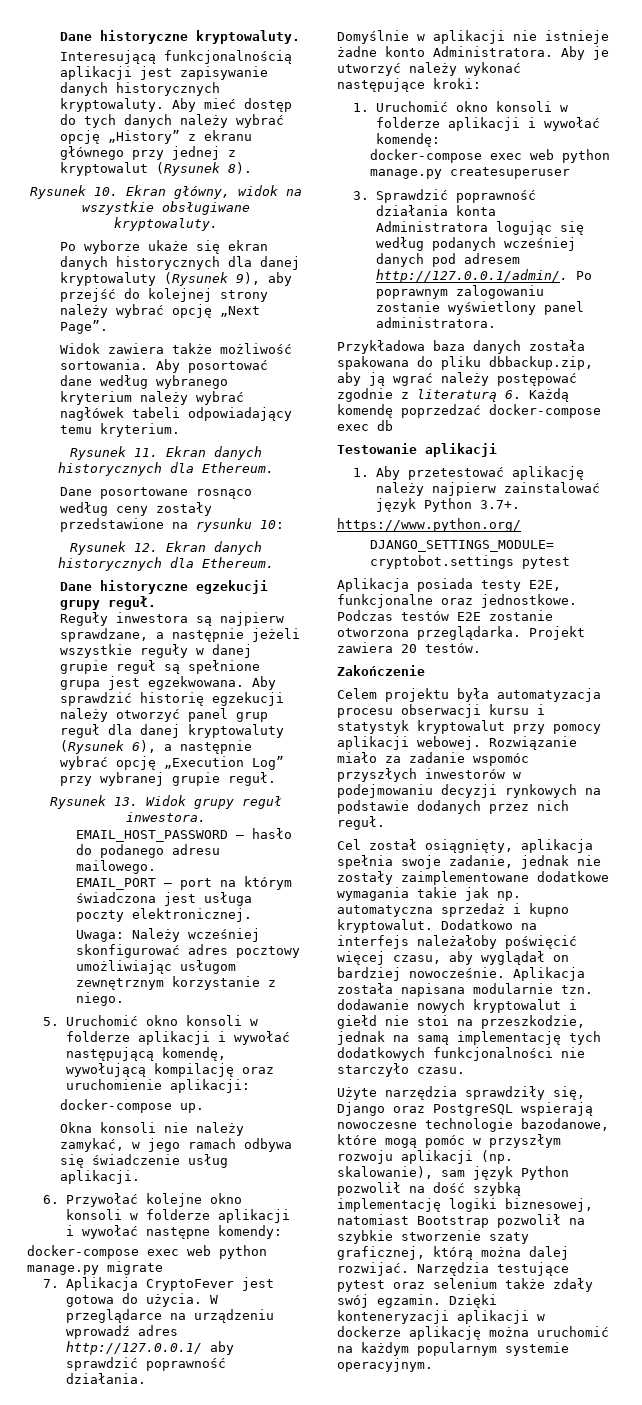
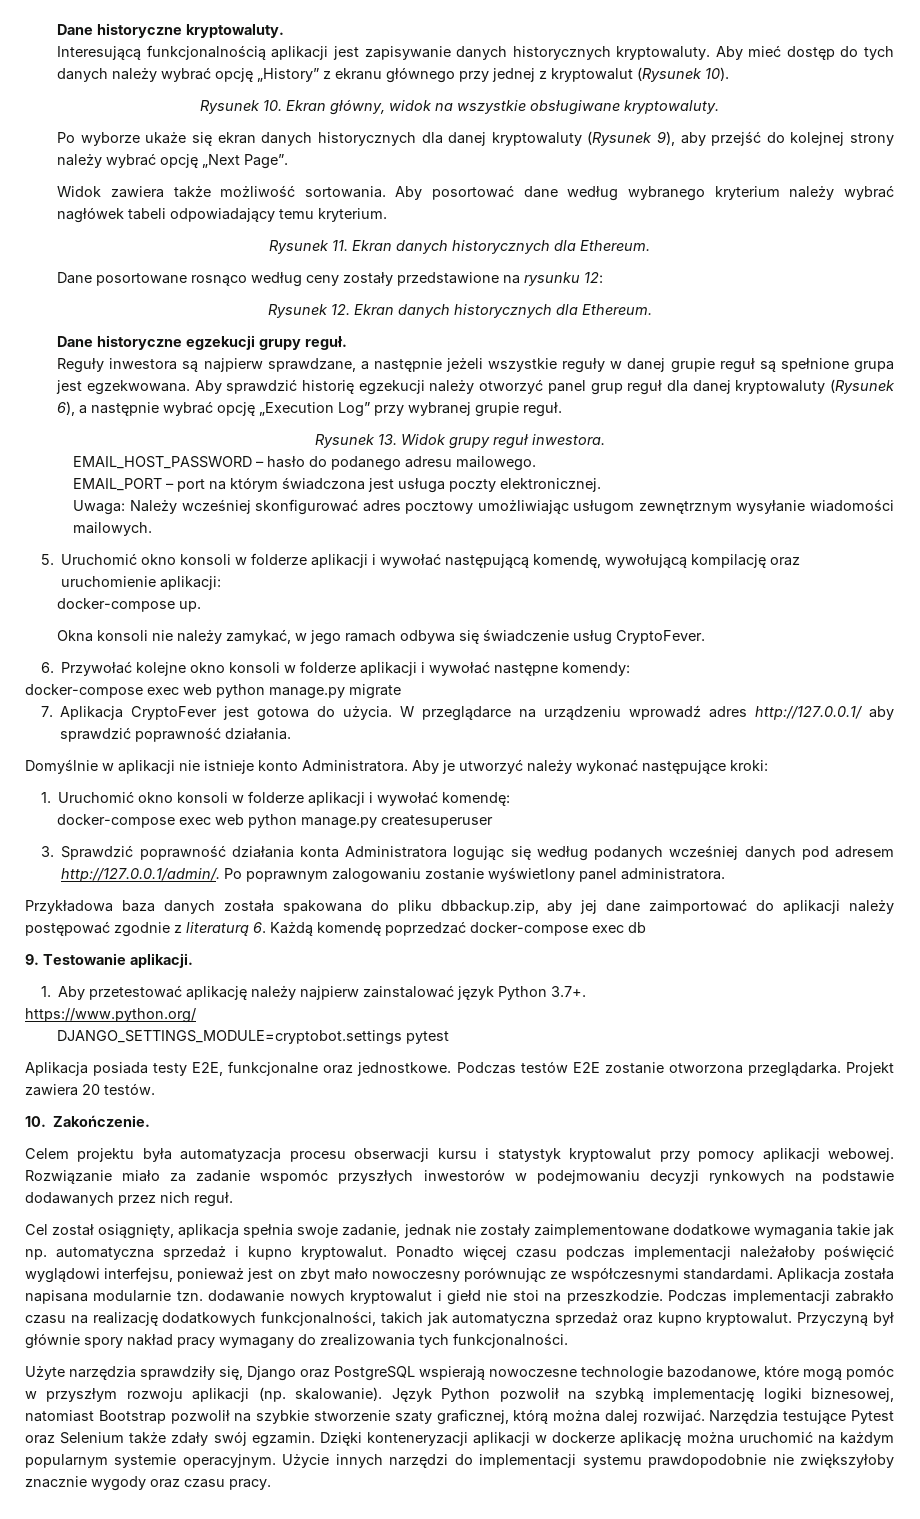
- Aby mieć dostęp do tych danych należy wybrać opcję „History” z ekranu głównego przy jednej z kryptowalut (Rysunek 8).
+ Aby mieć dostęp do tych danych należy wybrać opcję „History” z ekranu głównego przy jednej z kryptowalut (Rysunek 10).
- Dane posortowane rosnąco według ceny zostały przedstawione na rysunku 10:
+ Dane posortowane rosnąco według ceny zostały przedstawione na rysunku 12:
- Uwaga: Należy wcześniej skonfigurować adres pocztowy umożliwiając usługom zewnętrznym korzystanie z niego.
+ Uwaga: Należy wcześniej skonfigurować adres pocztowy umożliwiając usługom zewnętrznym wysyłanie wiadomości mailowych.
- Okna konsoli nie należy zamykać, w jego ramach odbywa się świadczenie usług aplikacji.
+ Okna konsoli nie należy zamykać, w jego ramach odbywa się świadczenie usług CryptoFever.
- Domyślnie w aplikacji nie istnieje żadne konto Administratora.
+ Domyślnie w aplikacji nie istnieje konto Administratora.
- Przykładowa baza danych została spakowana do pliku dbbackup.zip, aby ją wgrać należy postępować zgodnie z literaturą 6. Każdą komendę poprzedzać docker-compose exec db
+ Przykładowa baza danych została spakowana do pliku dbbackup.zip, aby jej dane zaimportować do aplikacji należy postępować zgodnie z literaturą 6. Każdą komendę poprzedzać docker-compose exec db
- Testowanie aplikacji
+ 9. Testowanie aplikacji.
- Zakończenie
+ 10. Zakończenie.
- Rozwiązanie miało za zadanie wspomóc przyszłych inwestorów w podejmowaniu decyzji rynkowych na podstawie dodanych przez nich reguł.
+ Rozwiązanie miało za zadanie wspomóc przyszłych inwestorów w podejmowaniu decyzji rynkowych na podstawie dodawanych przez nich reguł.
- Dodatkowo na interfejs należałoby poświęcić więcej czasu, aby wyglądał on bardziej nowocześnie.
+ Ponadto więcej czasu podczas implementacji należałoby poświęcić wyglądowi interfejsu, ponieważ jest on zbyt mało nowoczesny porównując ze współczesnymi standardami.
- Aplikacja została napisana modularnie tzn. dodawanie nowych kryptowalut i giełd nie stoi na przeszkodzie, jednak na samą implementację tych dodatkowych funkcjonalności nie starczyło czasu.
+ Aplikacja została napisana modularnie tzn. dodawanie nowych kryptowalut i giełd nie stoi na przeszkodzie. Podczas implementacji zabrakło czasu na realizację dodatkowych funkcjonalności, takich jak automatyczna sprzedaż oraz kupno kryptowalut. Przyczyną był głównie spory nakład pracy wymagany do zrealizowania tych funkcjonalności.
- Użyte narzędzia sprawdziły się, Django oraz PostgreSQL wspierają nowoczesne technologie bazodanowe, które mogą pomóc w przyszłym rozwoju aplikacji (np. skalowanie), sam język Python pozwolił na dość szybką implementację logiki biznesowej, natomiast Bootstrap pozwolił na szybkie stworzenie szaty graficznej, którą można dalej rozwijać.
+ Użyte narzędzia sprawdziły się, Django oraz PostgreSQL wspierają nowoczesne technologie bazodanowe, które mogą pomóc w przyszłym rozwoju aplikacji (np. skalowanie). Język Python pozwolił na szybką implementację logiki biznesowej, natomiast Bootstrap pozwolił na szybkie stworzenie szaty graficznej, którą można dalej rozwijać.
- Narzędzia testujące pytest oraz selenium także zdały swój egzamin.
+ Narzędzia testujące Pytest oraz Selenium także zdały swój egzamin.
+ Użycie innych narzędzi do implementacji systemu prawdopodobnie nie zwiększyłoby znacznie wygody oraz czasu pracy.

